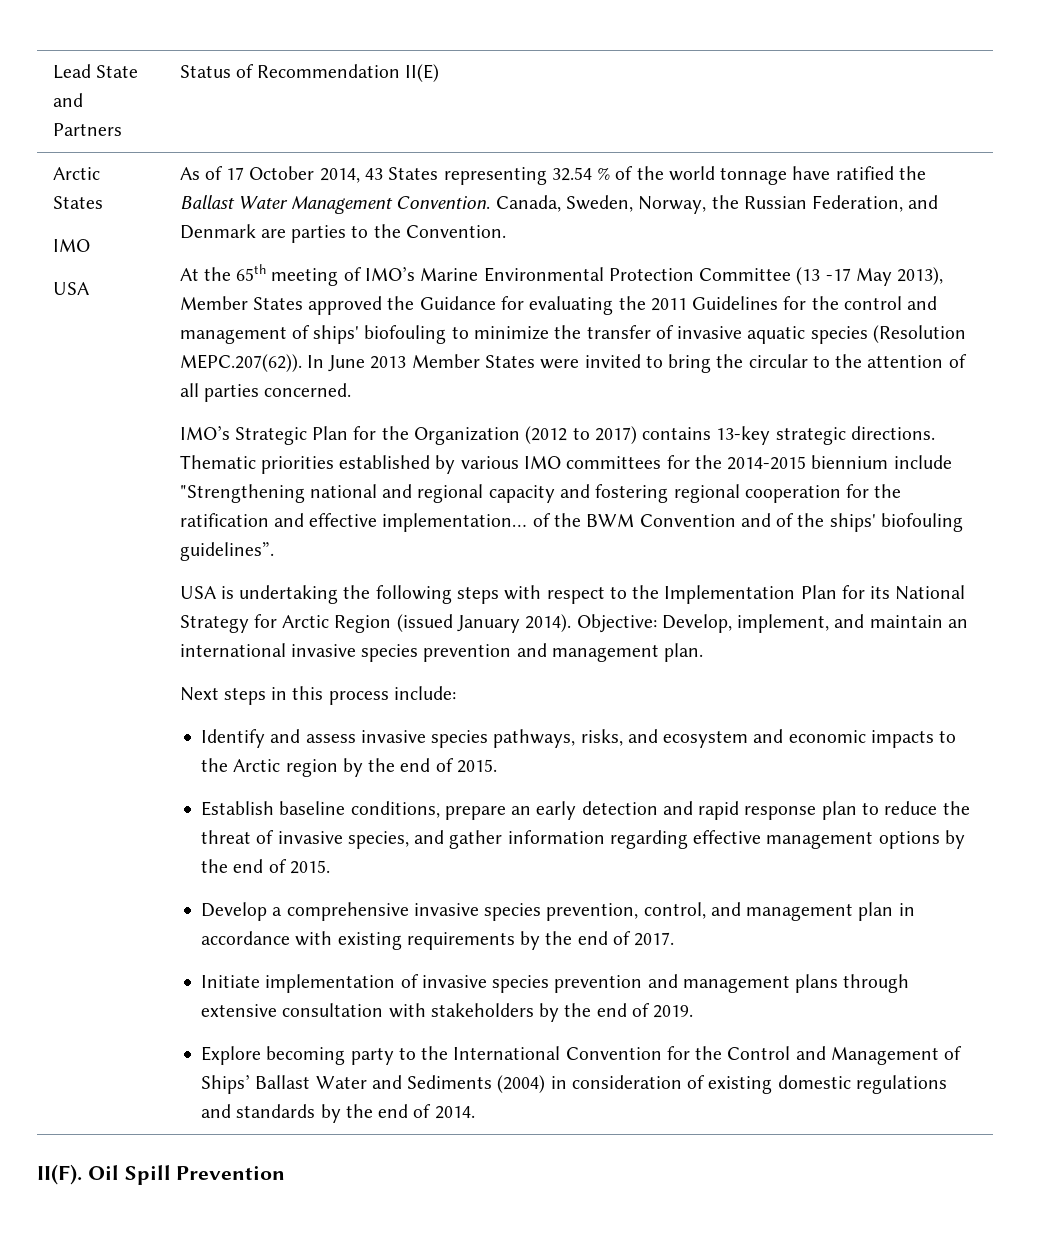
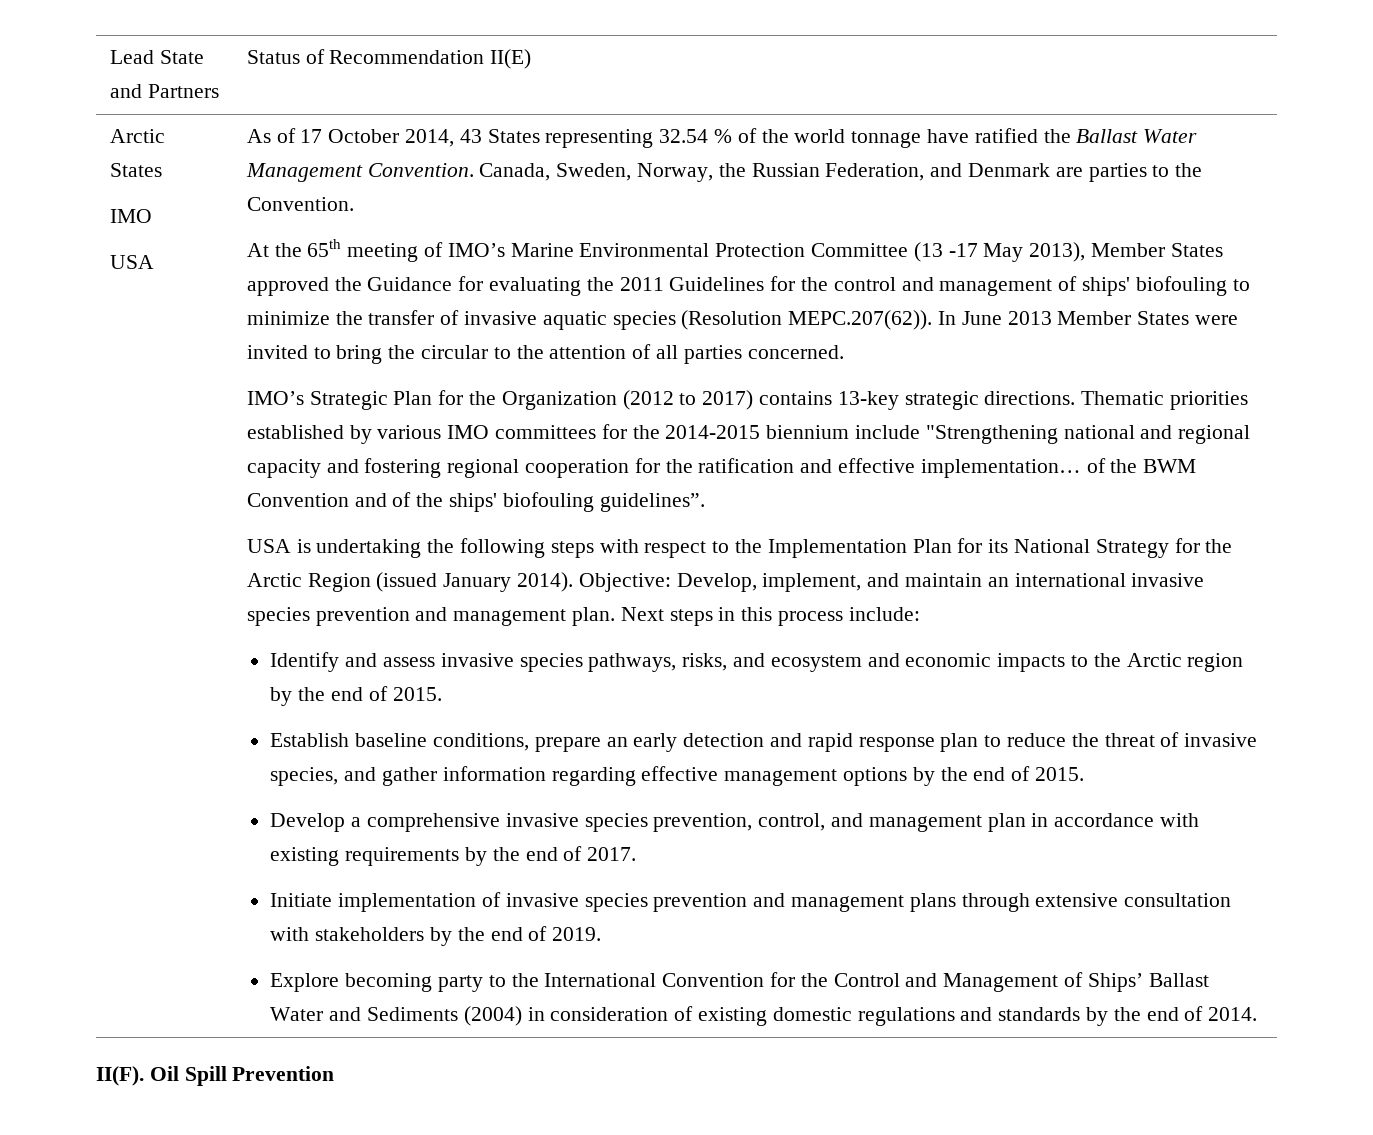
- USA is undertaking the following steps with respect to the Implementation Plan for its National Strategy for Arctic Region (issued January 2014).
+ USA is undertaking the following steps with respect to the Implementation Plan for its National Strategy for the Arctic Region (issued January 2014).
- Objective: Develop, implement, and maintain an international invasive species prevention and management plan.
- Next steps in this process include:
+ Objective: Develop, implement, and maintain an international invasive species prevention and management plan. Next steps in this process include:

